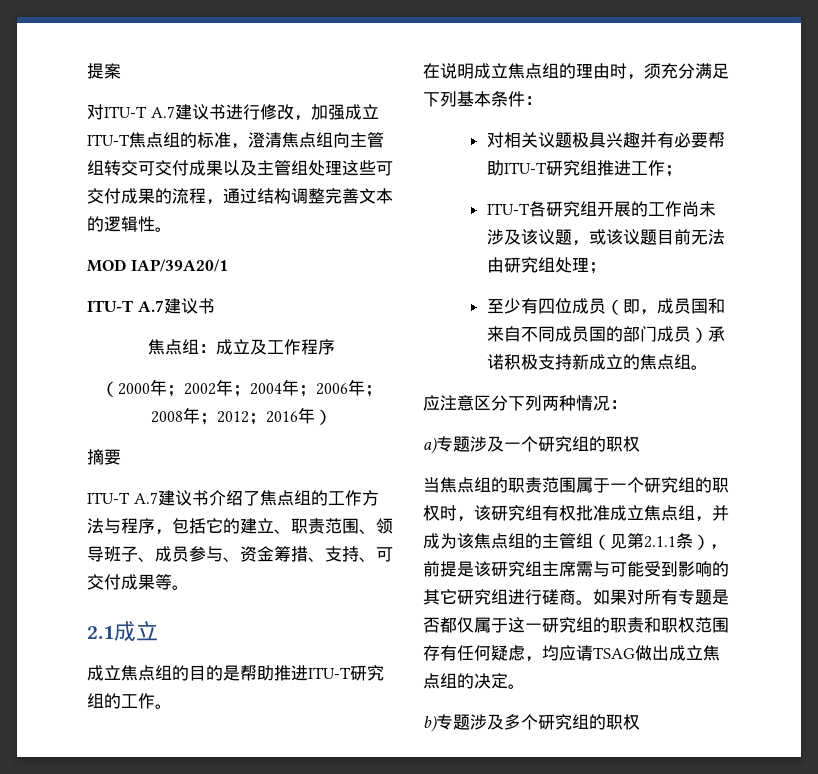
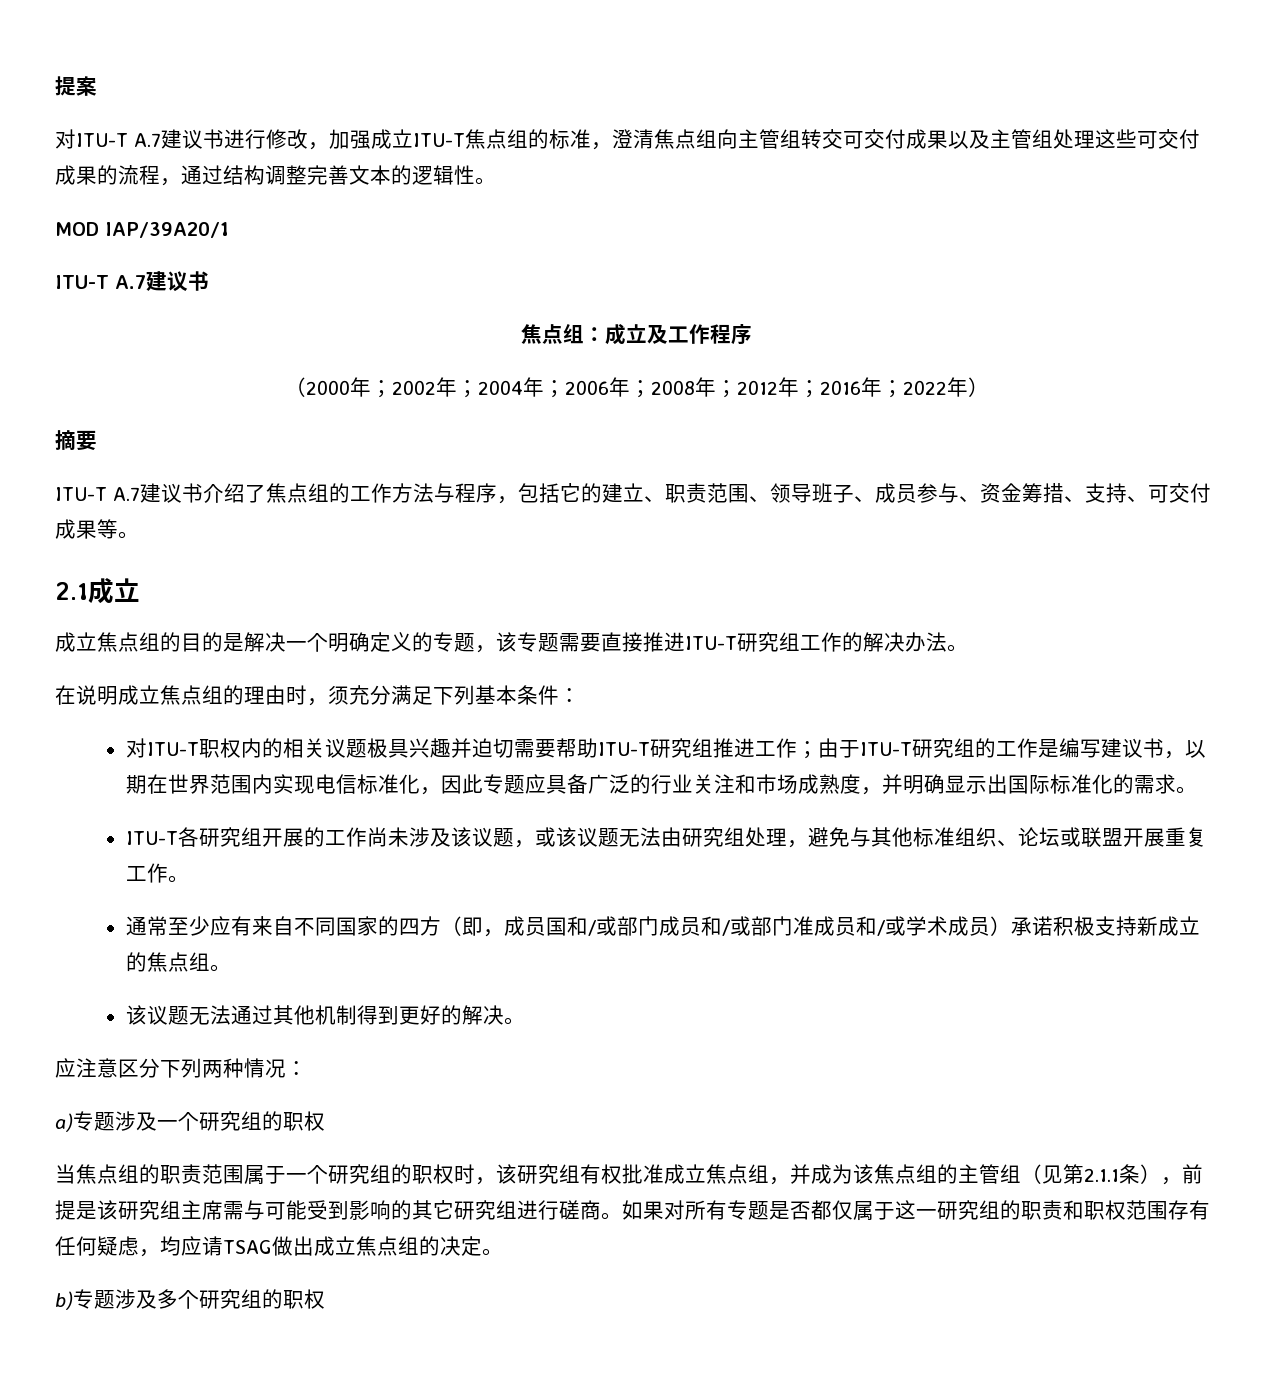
- （2000年；2002年；2004年；2006年；2008年；2012；2016年）
+ （2000年；2002年；2004年；2006年；2008年；2012年；2016年；2022年）
- 成立焦点组的目的是帮助推进ITU-T研究组的工作。
+ 成立焦点组的目的是解决一个明确定义的专题，该专题需要直接推进ITU-T研究组工作的解决办法。
- 对相关议题极具兴趣并有必要帮助ITU-T研究组推进工作；
+ 对ITU-T职权内的相关议题极具兴趣并迫切需要帮助ITU-T研究组推进工作；由于ITU-T研究组的工作是编写建议书，以期在世界范围内实现电信标准化，因此专题应具备广泛的行业关注和市场成熟度，并明确显示出国际标准化的需求。
- ITU-T各研究组开展的工作尚未涉及该议题，或该议题目前无法由研究组处理；
- 至少有四位成员（即，成员国和来自不同成员国的部门成员）承诺积极支持新成立的焦点组。
+ ITU-T各研究组开展的工作尚未涉及该议题，或该议题无法由研究组处理，避免与其他标准组织、论坛或联盟开展重复工作。
+ 通常至少应有来自不同国家的四方（即，成员国和/或部门成员和/或部门准成员和/或学术成员）承诺积极支持新成立的焦点组。
+ 该议题无法通过其他机制得到更好的解决。

